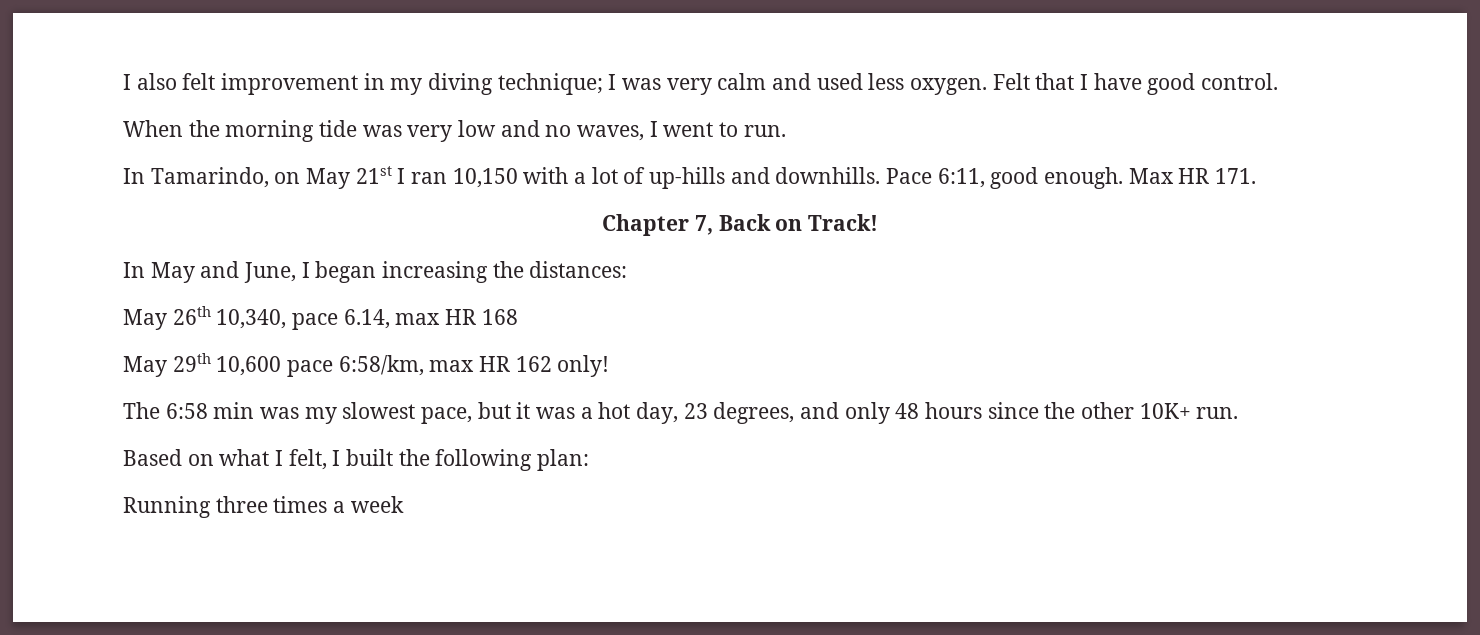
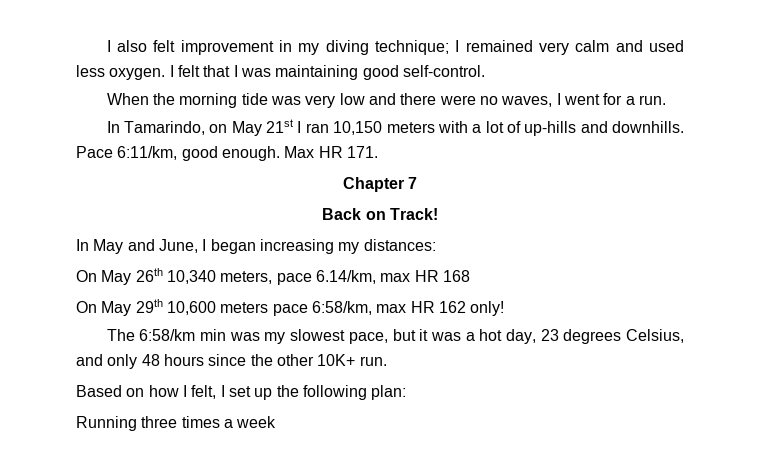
- I also felt improvement in my diving technique; I was very calm and used less oxygen.
+ I also felt improvement in my diving technique; I remained very calm and used less oxygen.
- Felt that I have good control.
+ I felt that I was maintaining good self-control.
- When the morning tide was very low and no waves, I went to run.
+ When the morning tide was very low and there were no waves, I went for a run.
- In Tamarindo, on May 21st I ran 10,150 with a lot of up-hills and downhills.
+ In Tamarindo, on May 21st I ran 10,150 meters with a lot of up-hills and downhills.
- Pace 6:11, good enough.
+ Pace 6:11/km, good enough.
- Chapter 7, Back on Track!
+ Chapter 7
+ Back on Track!
- In May and June, I began increasing the distances:
+ In May and June, I began increasing my distances:
- May 26th 10,340, pace 6.14, max HR 168
+ On May 26th 10,340 meters, pace 6.14/km, max HR 168
- May 29th 10,600 pace 6:58/km, max HR 162 only!
+ On May 29th 10,600 meters pace 6:58/km, max HR 162 only!
- The 6:58 min was my slowest pace, but it was a hot day, 23 degrees, and only 48 hours since the other 10K+ run.
+ The 6:58/km min was my slowest pace, but it was a hot day, 23 degrees Celsius, and only 48 hours since the other 10K+ run.
- Based on what I felt, I built the following plan:
+ Based on how I felt, I set up the following plan:

